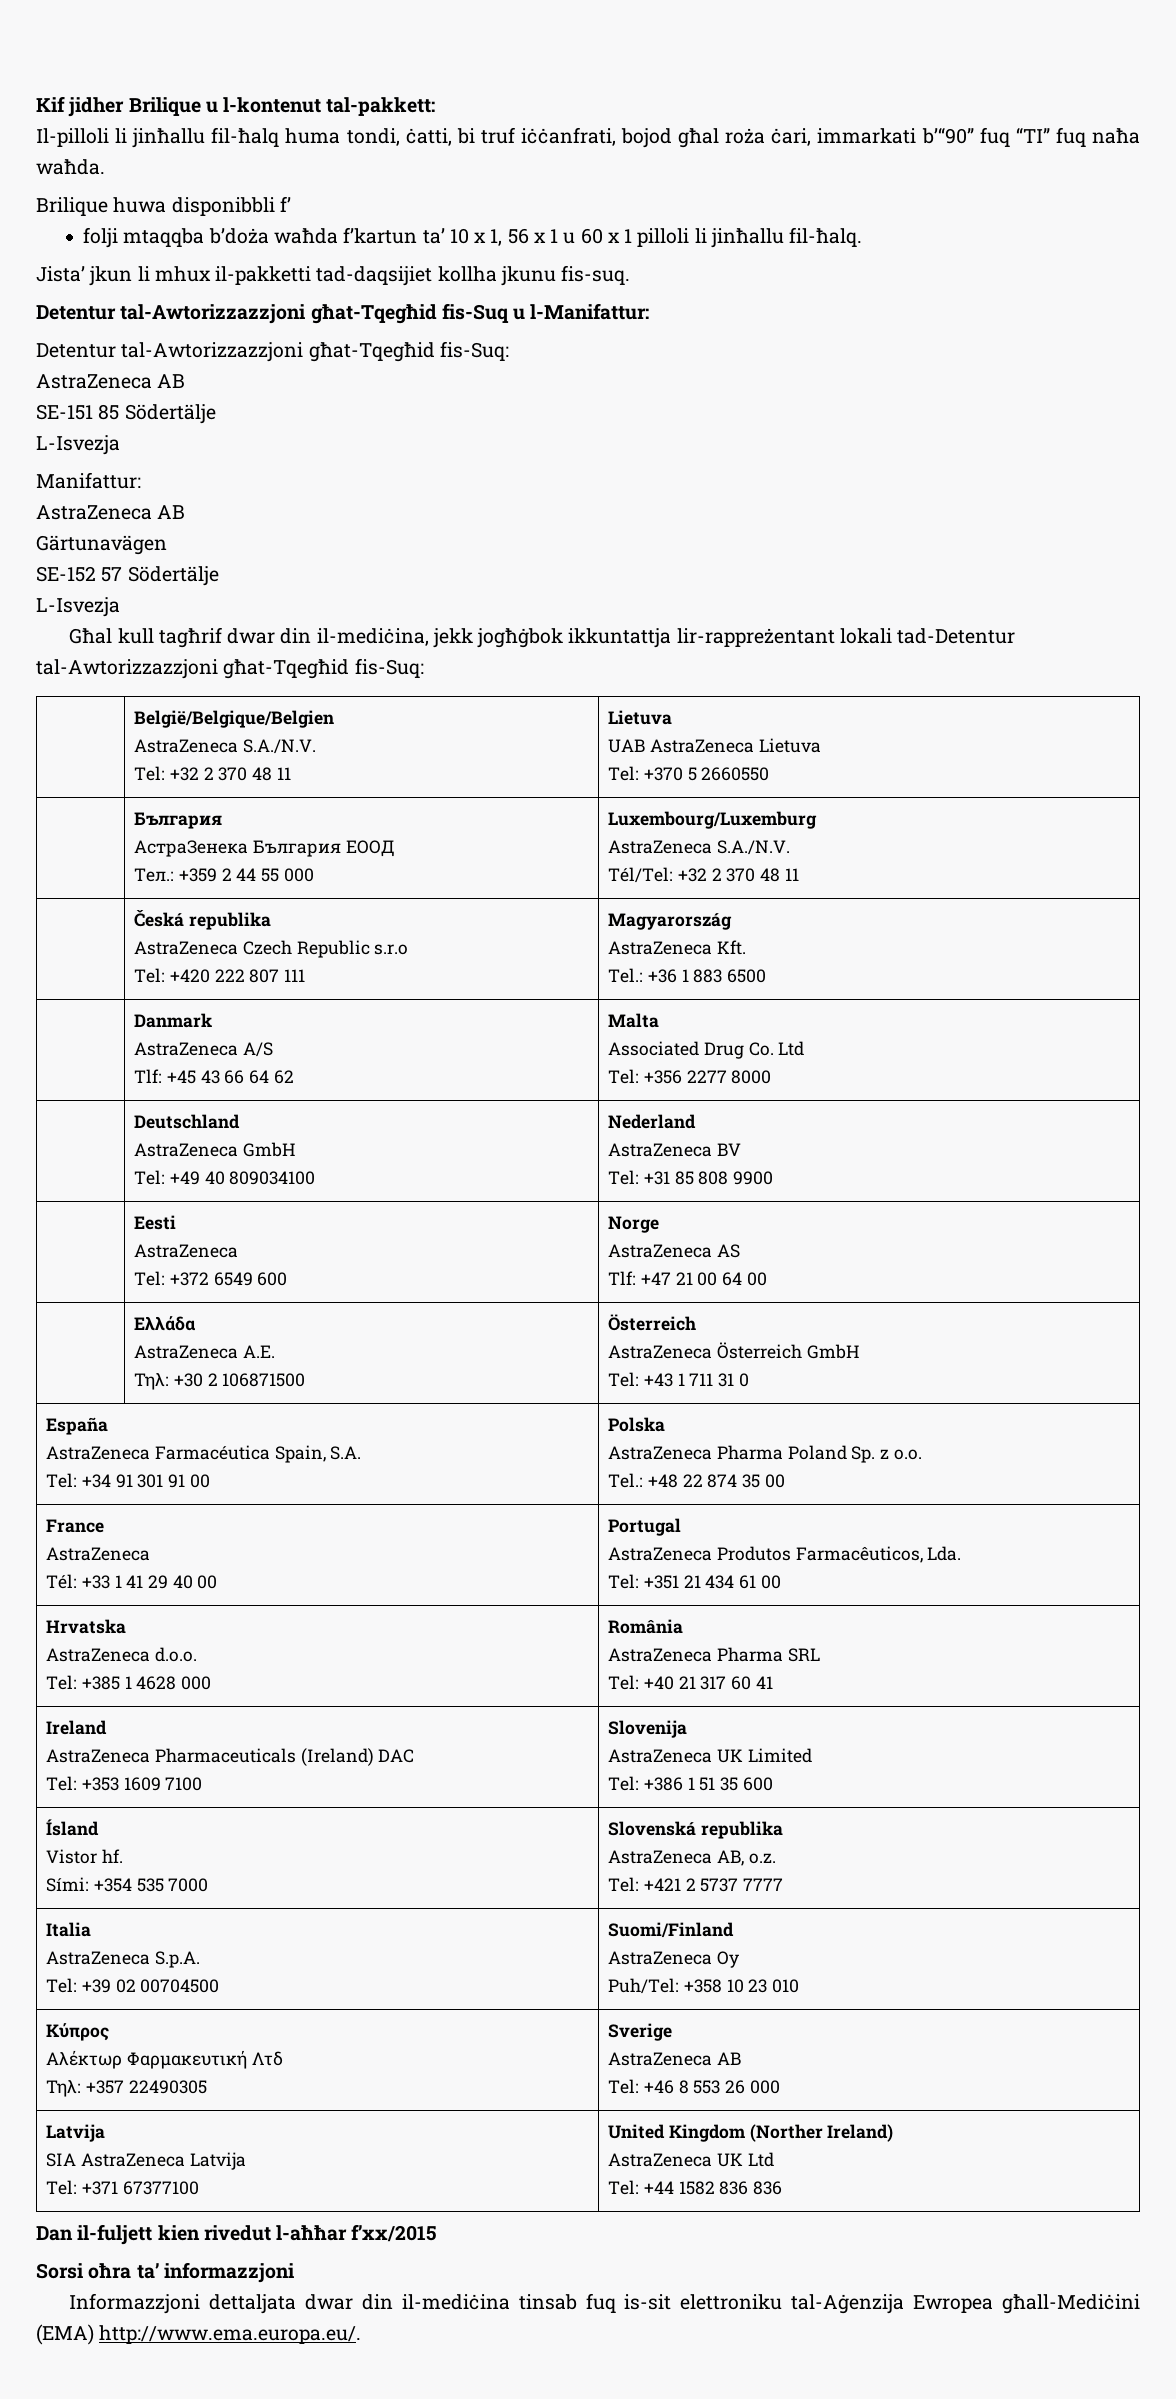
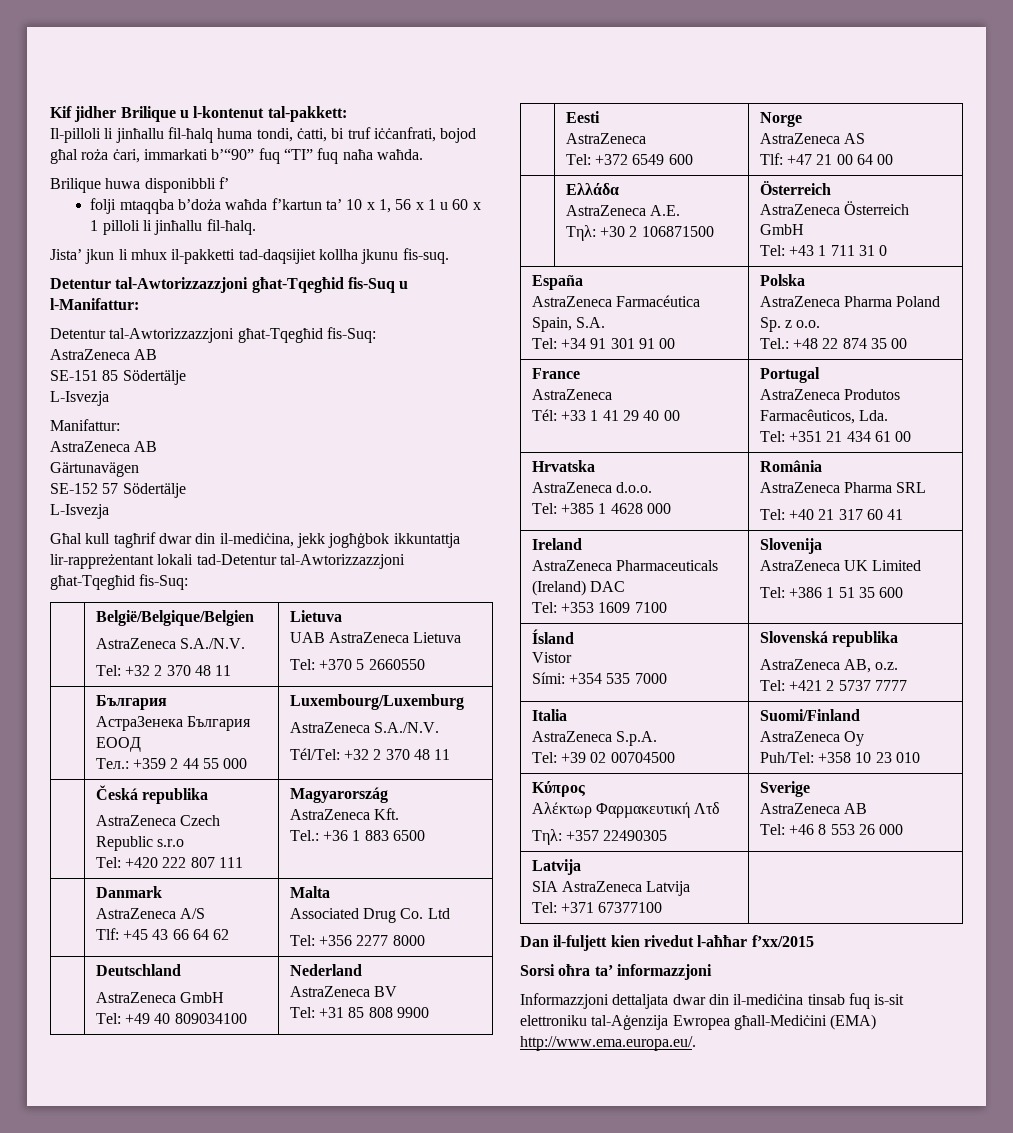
  Ísland
- Vistor hf.
+ Vistor
  Κύπρος
  Αλέκτωρ Φαρµακευτική Λτδ
  Τηλ: +357 22490305 | Sverige
  AstraZeneca AB
  Tel: +46 8 553 26 000
  Latvija
  SIA AstraZeneca Latvija
- Tel: +371 67377100 | United Kingdom (Norther Ireland)
- AstraZeneca UK Ltd
- Tel: +44 1582 836 836
+ Tel: +371 67377100 |

